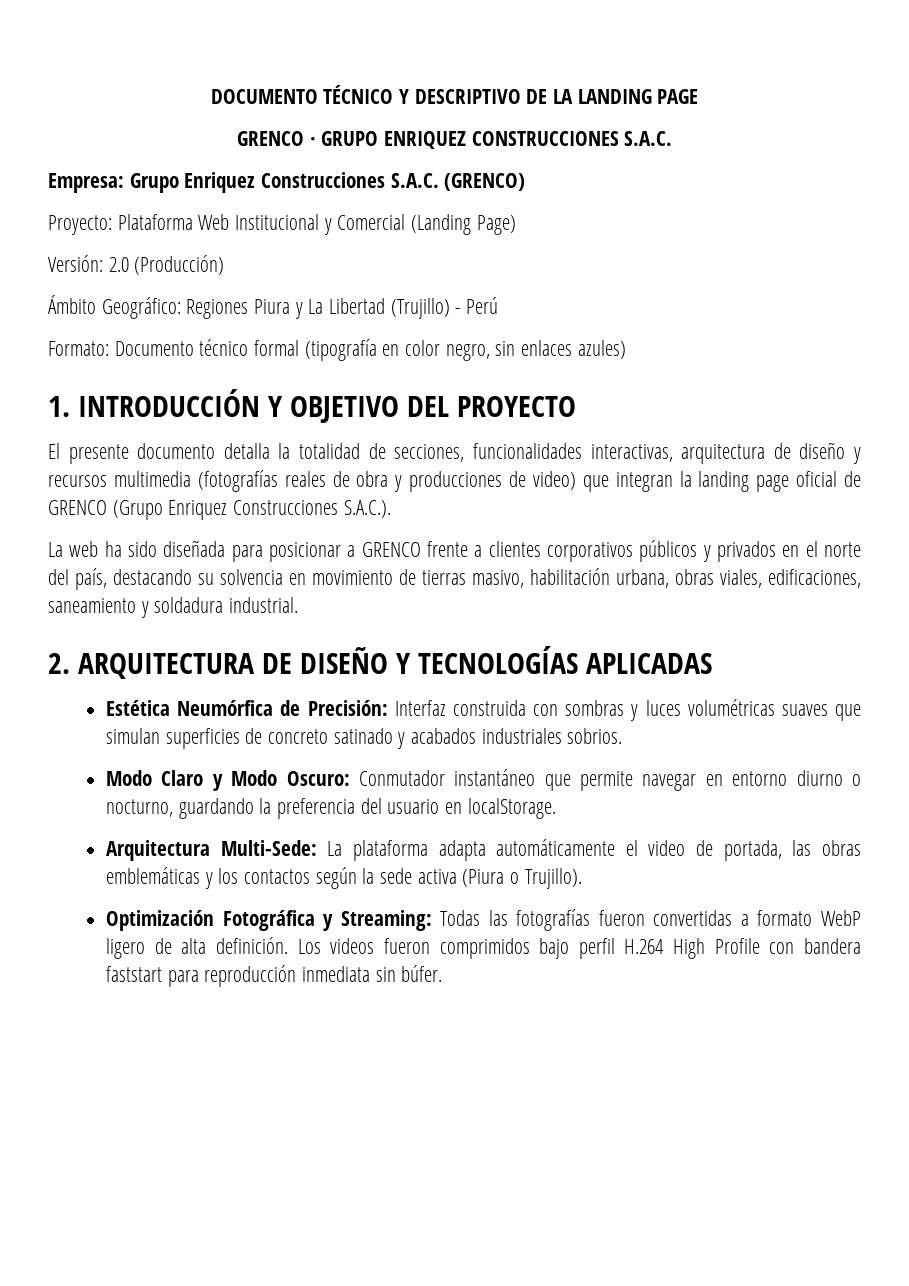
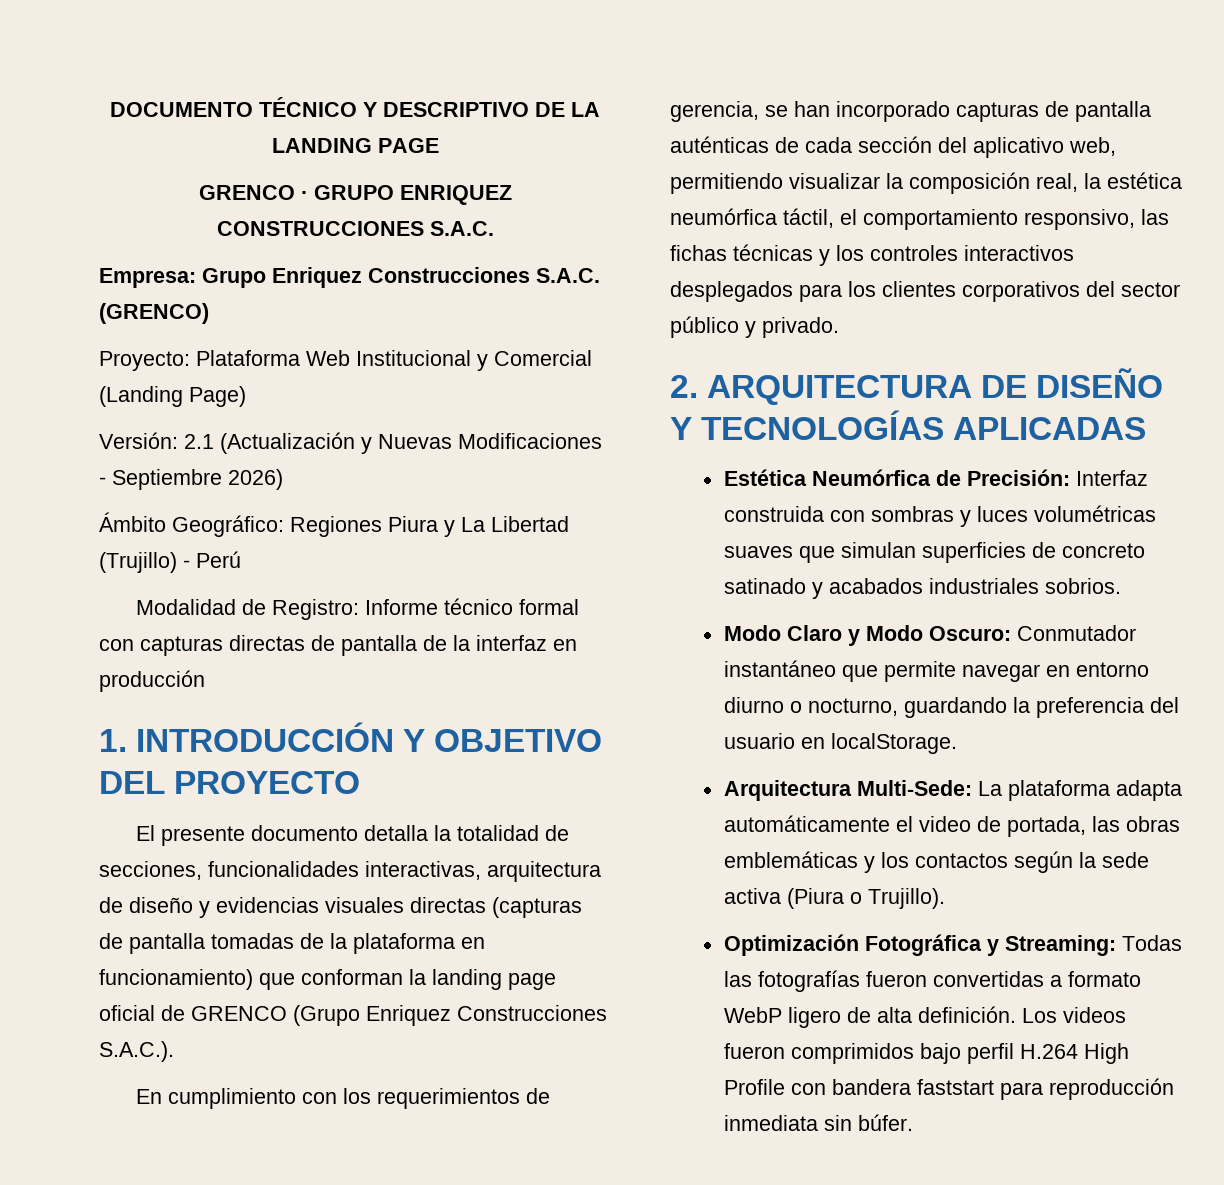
- Versión: 2.0 (Producción)
+ Versión: 2.1 (Actualización y Nuevas Modificaciones - Septiembre 2026)
- Formato: Documento técnico formal (tipografía en color negro, sin enlaces azules)
+ Modalidad de Registro: Informe técnico formal con capturas directas de pantalla de la interfaz en producción
- El presente documento detalla la totalidad de secciones, funcionalidades interactivas, arquitectura de diseño y recursos multimedia (fotografías reales de obra y producciones de video) que integran la landing page oficial de GRENCO (Grupo Enriquez Construcciones S.A.C.).
+ El presente documento detalla la totalidad de secciones, funcionalidades interactivas, arquitectura de diseño y evidencias visuales directas (capturas de pantalla tomadas de la plataforma en funcionamiento) que conforman la landing page oficial de GRENCO (Grupo Enriquez Construcciones S.A.C.).
- La web ha sido diseñada para posicionar a GRENCO frente a clientes corporativos públicos y privados en el norte del país, destacando su solvencia en movimiento de tierras masivo, habilitación urbana, obras viales, edificaciones, saneamiento y soldadura industrial.
+ En cumplimiento con los requerimientos de gerencia, se han incorporado capturas de pantalla auténticas de cada sección del aplicativo web, permitiendo visualizar la composición real, la estética neumórfica táctil, el comportamiento responsivo, las fichas técnicas y los controles interactivos desplegados para los clientes corporativos del sector público y privado.

